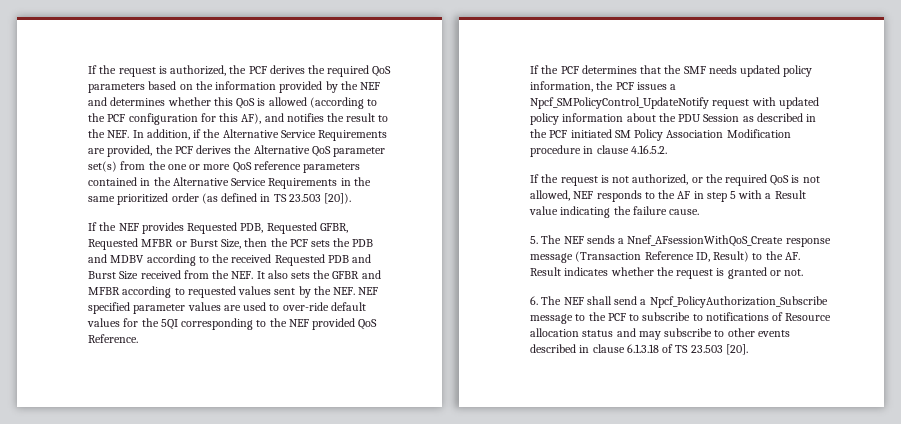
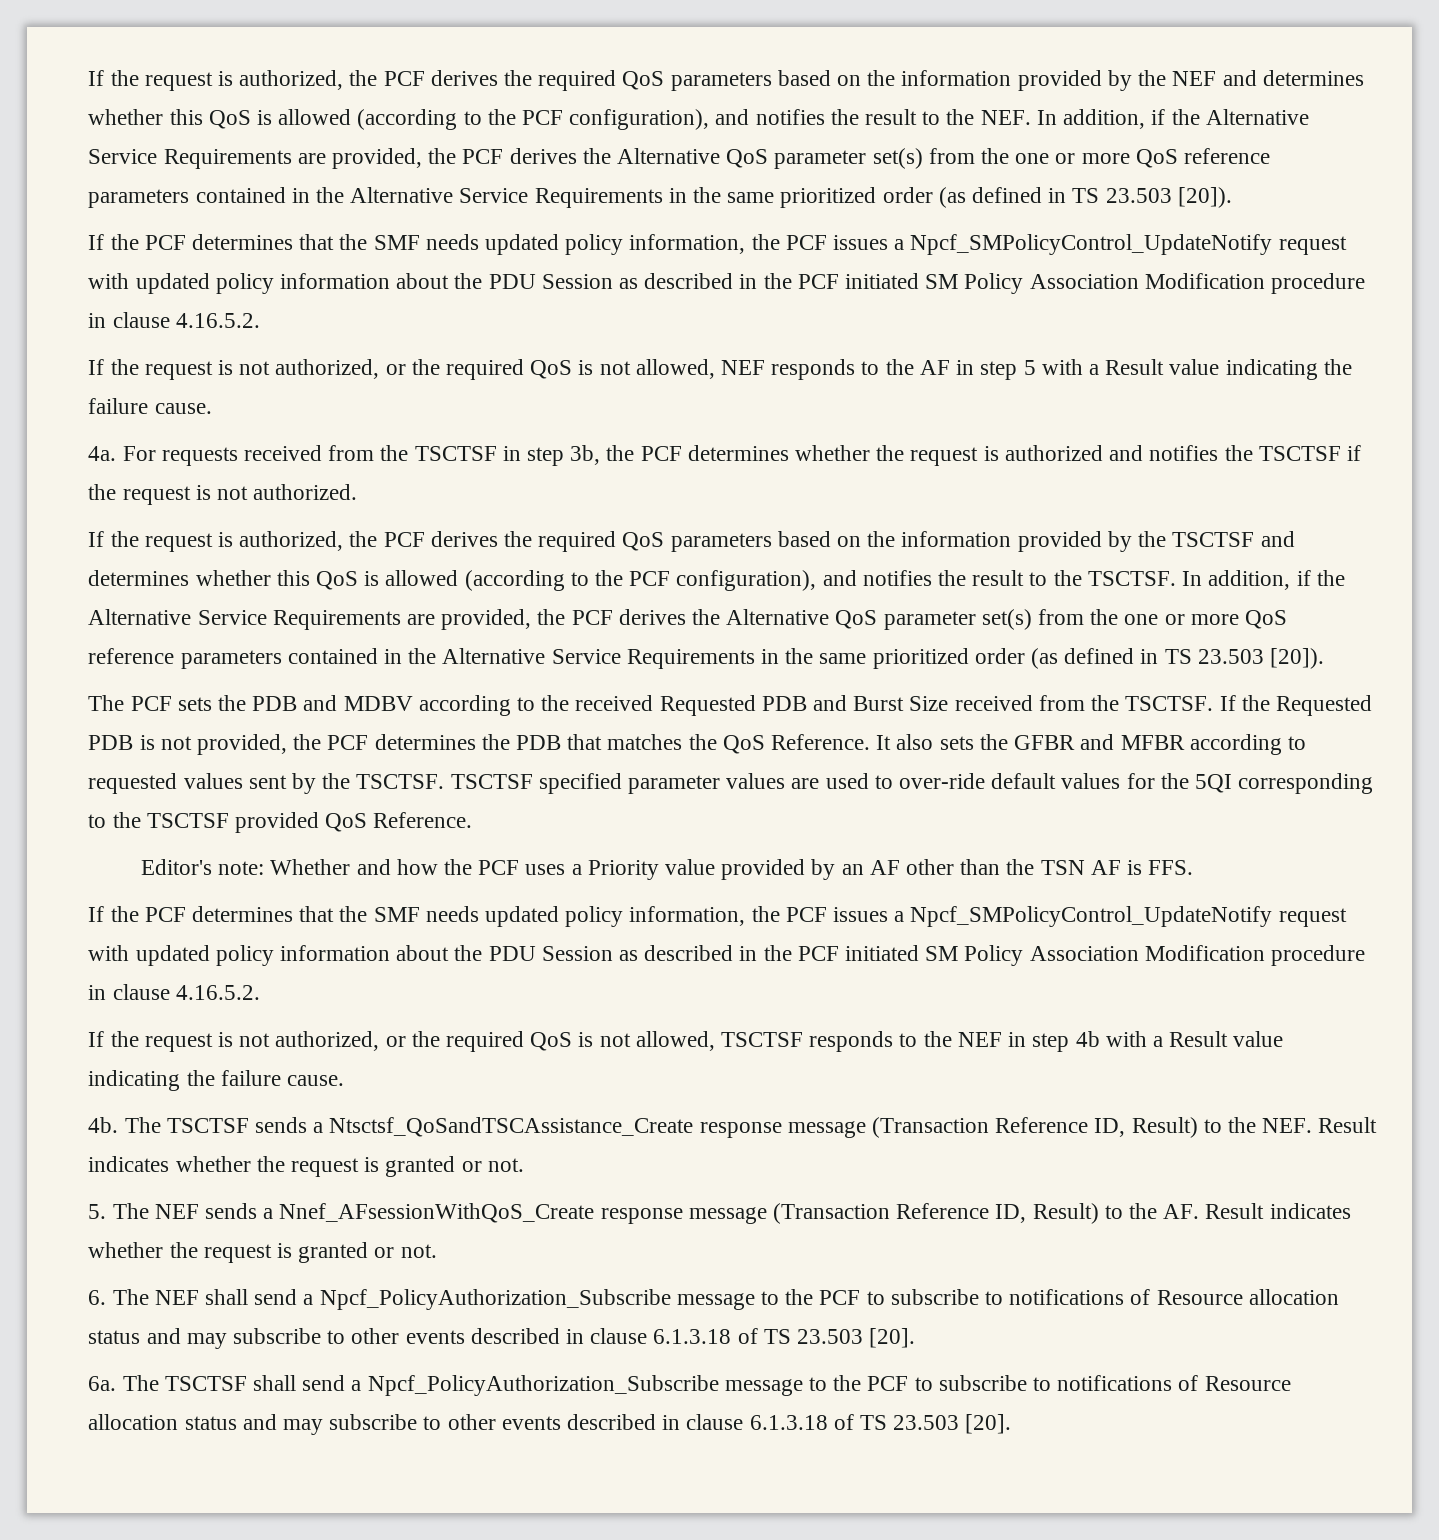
- If the request is authorized, the PCF derives the required QoS parameters based on the information provided by the NEF and determines whether this QoS is allowed (according to the PCF configuration for this AF), and notifies the result to the NEF. In addition, if the Alternative Service Requirements are provided, the PCF derives the Alternative QoS parameter set(s) from the one or more QoS reference parameters contained in the Alternative Service Requirements in the same prioritized order (as defined in TS 23.503 [20]).
+ If the request is authorized, the PCF derives the required QoS parameters based on the information provided by the NEF and determines whether this QoS is allowed (according to the PCF configuration), and notifies the result to the NEF. In addition, if the Alternative Service Requirements are provided, the PCF derives the Alternative QoS parameter set(s) from the one or more QoS reference parameters contained in the Alternative Service Requirements in the same prioritized order (as defined in TS 23.503 [20]).
- If the NEF provides Requested PDB, Requested GFBR, Requested MFBR or Burst Size, then the PCF sets the PDB and MDBV according to the received Requested PDB and Burst Size received from the NEF. It also sets the GFBR and MFBR according to requested values sent by the NEF. NEF specified parameter values are used to over-ride default values for the 5QI corresponding to the NEF provided QoS Reference.
+ 4a. For requests received from the TSCTSF in step 3b, the PCF determines whether the request is authorized and notifies the TSCTSF if the request is not authorized.
+ If the request is authorized, the PCF derives the required QoS parameters based on the information provided by the TSCTSF and determines whether this QoS is allowed (according to the PCF configuration), and notifies the result to the TSCTSF. In addition, if the Alternative Service Requirements are provided, the PCF derives the Alternative QoS parameter set(s) from the one or more QoS reference parameters contained in the Alternative Service Requirements in the same prioritized order (as defined in TS 23.503 [20]).
+ The PCF sets the PDB and MDBV according to the received Requested PDB and Burst Size received from the TSCTSF. If the Requested PDB is not provided, the PCF determines the PDB that matches the QoS Reference. It also sets the GFBR and MFBR according to requested values sent by the TSCTSF. TSCTSF specified parameter values are used to over-ride default values for the 5QI corresponding to the TSCTSF provided QoS Reference.
+ Editor's note: Whether and how the PCF uses a Priority value provided by an AF other than the TSN AF is FFS.
+ If the PCF determines that the SMF needs updated policy information, the PCF issues a Npcf_SMPolicyControl_UpdateNotify request with updated policy information about the PDU Session as described in the PCF initiated SM Policy Association Modification procedure in clause 4.16.5.2.
+ If the request is not authorized, or the required QoS is not allowed, TSCTSF responds to the NEF in step 4b with a Result value indicating the failure cause.
+ 4b. The TSCTSF sends a Ntsctsf_QoSandTSCAssistance_Create response message (Transaction Reference ID, Result) to the NEF. Result indicates whether the request is granted or not.
+ 6a. The TSCTSF shall send a Npcf_PolicyAuthorization_Subscribe message to the PCF to subscribe to notifications of Resource allocation status and may subscribe to other events described in clause 6.1.3.18 of TS 23.503 [20].

